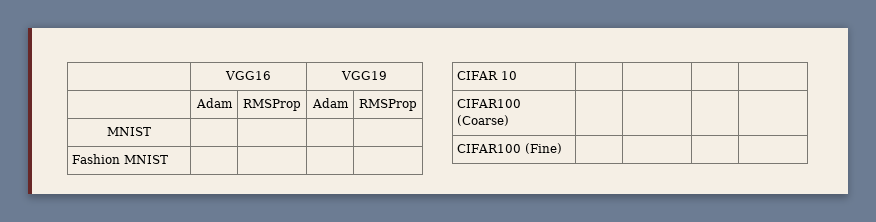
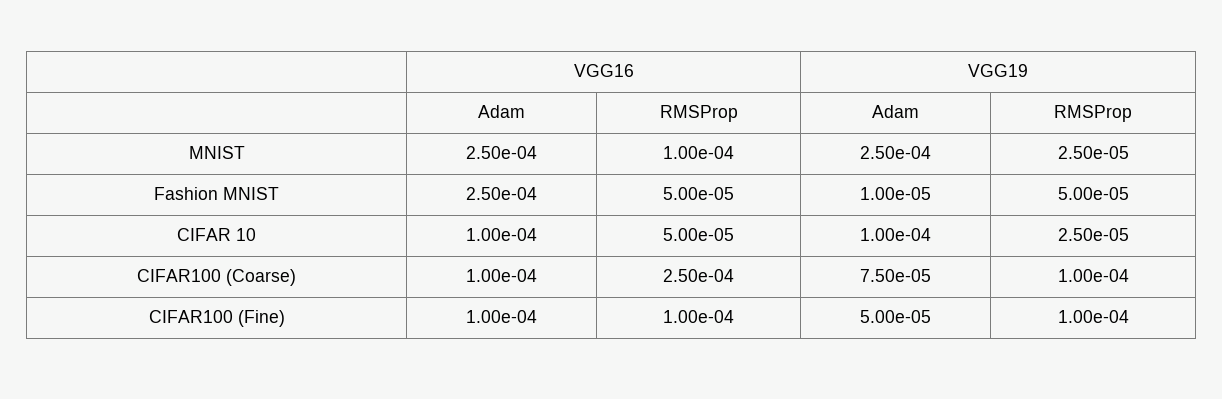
  | Adam | RMSProp | Adam | RMSProp
- MNIST | | | |
- Fashion MNIST | | | |
- CIFAR 10 | | | |
- CIFAR100 (Coarse) | | | |
- CIFAR100 (Fine) | | | |
+ MNIST | 2.50e-04 | 1.00e-04 | 2.50e-04 | 2.50e-05
+ Fashion MNIST | 2.50e-04 | 5.00e-05 | 1.00e-05 | 5.00e-05
+ CIFAR 10 | 1.00e-04 | 5.00e-05 | 1.00e-04 | 2.50e-05
+ CIFAR100 (Coarse) | 1.00e-04 | 2.50e-04 | 7.50e-05 | 1.00e-04
+ CIFAR100 (Fine) | 1.00e-04 | 1.00e-04 | 5.00e-05 | 1.00e-04

